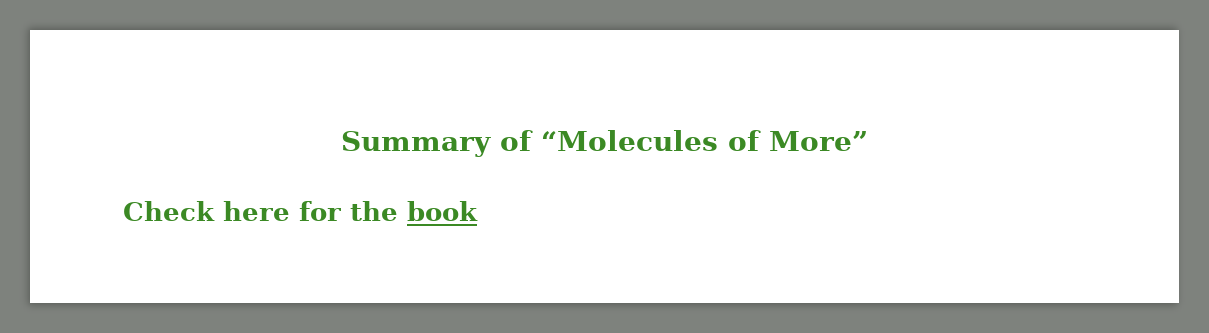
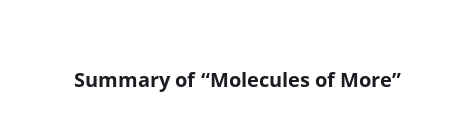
- Check here for the book

